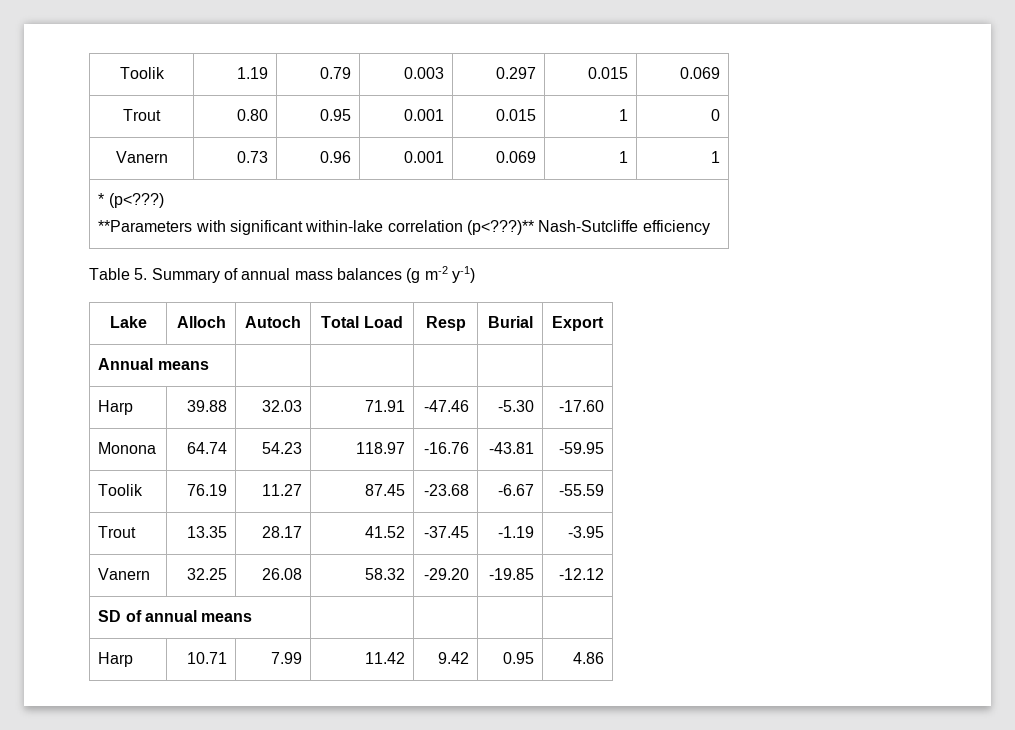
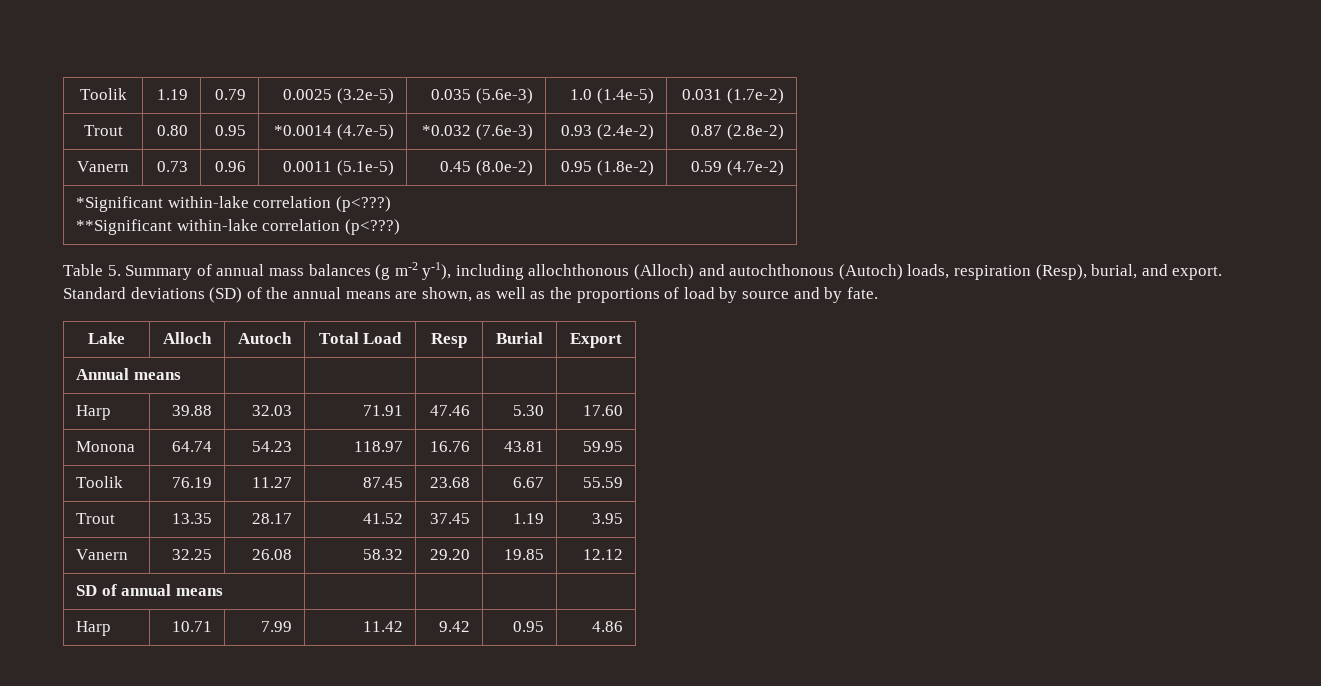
- Toolik | 1.19 | 0.79 | 0.003 | 0.297 | 0.015 | 0.069
- Trout | 0.80 | 0.95 | 0.001 | 0.015 | 1 | 0
- Vanern | 0.73 | 0.96 | 0.001 | 0.069 | 1 | 1
- * (p<???)
- **Parameters with significant within-lake correlation (p<???)** Nash-Sutcliffe efficiency
+ Toolik | 1.19 | 0.79 | 0.0025 (3.2e-5) | 0.035 (5.6e-3) | 1.0 (1.4e-5) | 0.031 (1.7e-2)
+ Trout | 0.80 | 0.95 | *0.0014 (4.7e-5) | *0.032 (7.6e-3) | 0.93 (2.4e-2) | 0.87 (2.8e-2)
+ Vanern | 0.73 | 0.96 | 0.0011 (5.1e-5) | 0.45 (8.0e-2) | 0.95 (1.8e-2) | 0.59 (4.7e-2)
+ *Significant within-lake correlation (p<???)
+ **Significant within-lake correlation (p<???)
- Table 5. Summary of annual mass balances (g m-2 y-1)
+ Table 5. Summary of annual mass balances (g m-2 y-1), including allochthonous (Alloch) and autochthonous (Autoch) loads, respiration (Resp), burial, and export. Standard deviations (SD) of the annual means are shown, as well as the proportions of load by source and by fate.
- Harp | 39.88 | 32.03 | 71.91 | -47.46 | -5.30 | -17.60
+ Harp | 39.88 | 32.03 | 71.91 | 47.46 | 5.30 | 17.60
- Monona | 64.74 | 54.23 | 118.97 | -16.76 | -43.81 | -59.95
+ Monona | 64.74 | 54.23 | 118.97 | 16.76 | 43.81 | 59.95
- Toolik | 76.19 | 11.27 | 87.45 | -23.68 | -6.67 | -55.59
+ Toolik | 76.19 | 11.27 | 87.45 | 23.68 | 6.67 | 55.59
- Trout | 13.35 | 28.17 | 41.52 | -37.45 | -1.19 | -3.95
+ Trout | 13.35 | 28.17 | 41.52 | 37.45 | 1.19 | 3.95
- Vanern | 32.25 | 26.08 | 58.32 | -29.20 | -19.85 | -12.12
+ Vanern | 32.25 | 26.08 | 58.32 | 29.20 | 19.85 | 12.12

